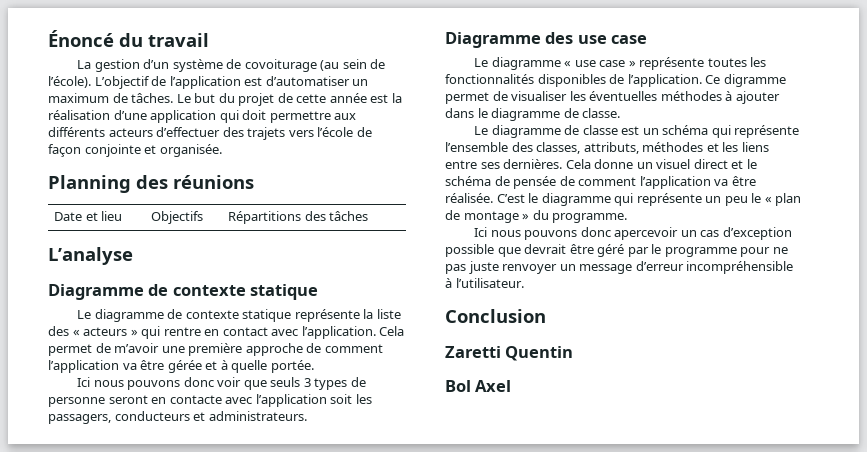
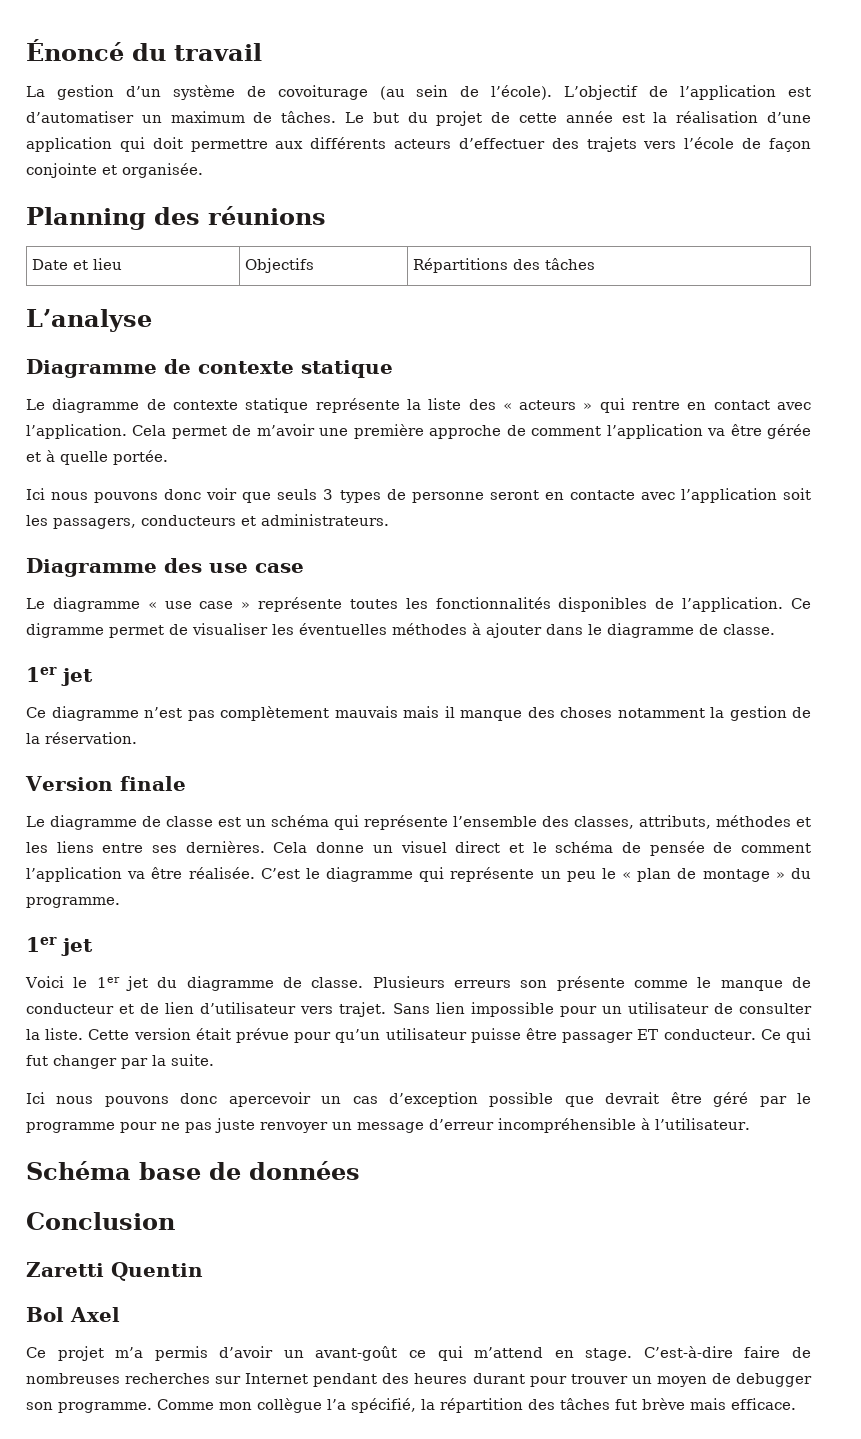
  Ce digramme permet de visualiser les éventuelles méthodes à ajouter dans le diagramme de classe.
+ 1er jet
+ Ce diagramme n’est pas complètement mauvais mais il manque des choses notamment la gestion de la réservation.
+ Version finale
  C’est le diagramme qui représente un peu le « plan de montage » du programme.
+ 1er jet
+ Voici le 1er jet du diagramme de classe. Plusieurs erreurs son présente comme le manque de conducteur et de lien d’utilisateur vers trajet. Sans lien impossible pour un utilisateur de consulter la liste. Cette version était prévue pour qu’un utilisateur puisse être passager ET conducteur. Ce qui fut changer par la suite.
+ Schéma base de données
+ Ce projet m’a permis d’avoir un avant-goût ce qui m’attend en stage. C’est-à-dire faire de nombreuses recherches sur Internet pendant des heures durant pour trouver un moyen de debugger son programme. Comme mon collègue l’a spécifié, la répartition des tâches fut brève mais efficace.

